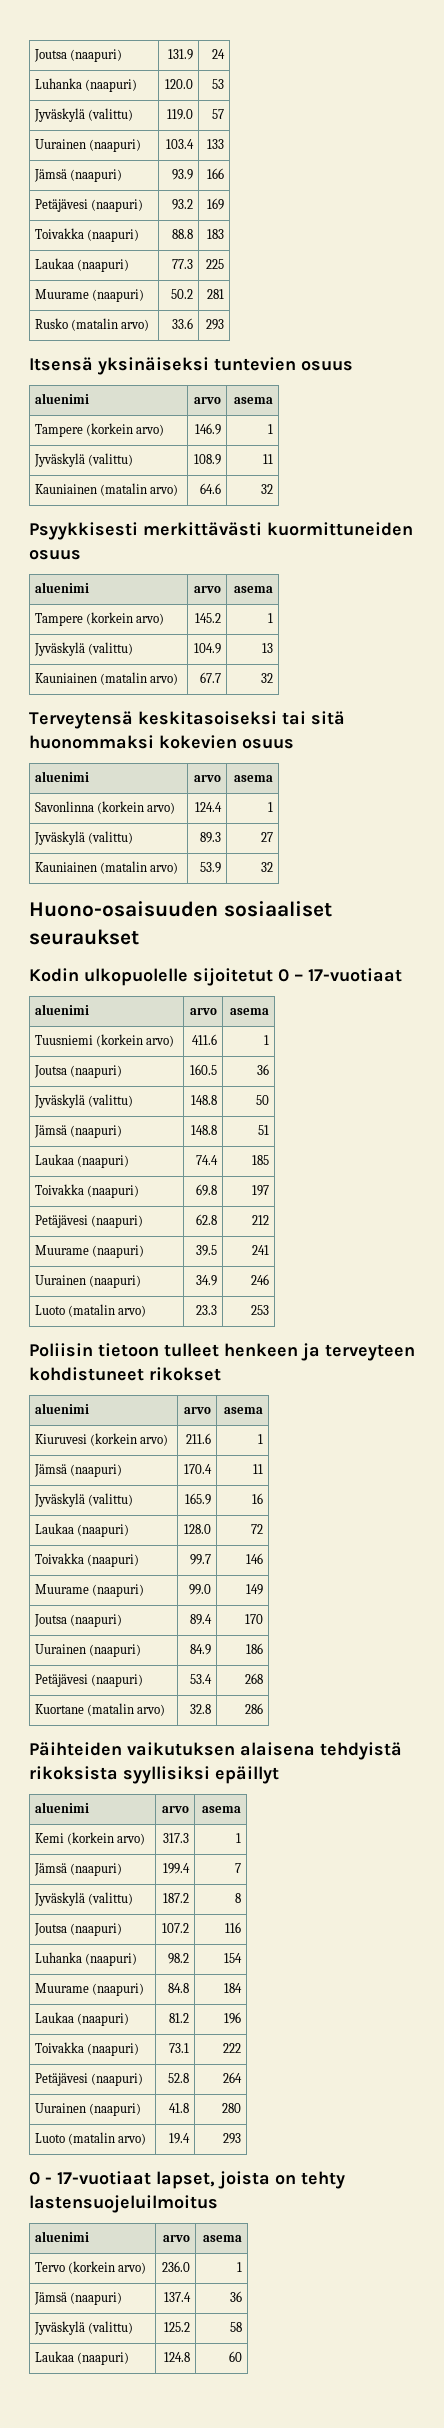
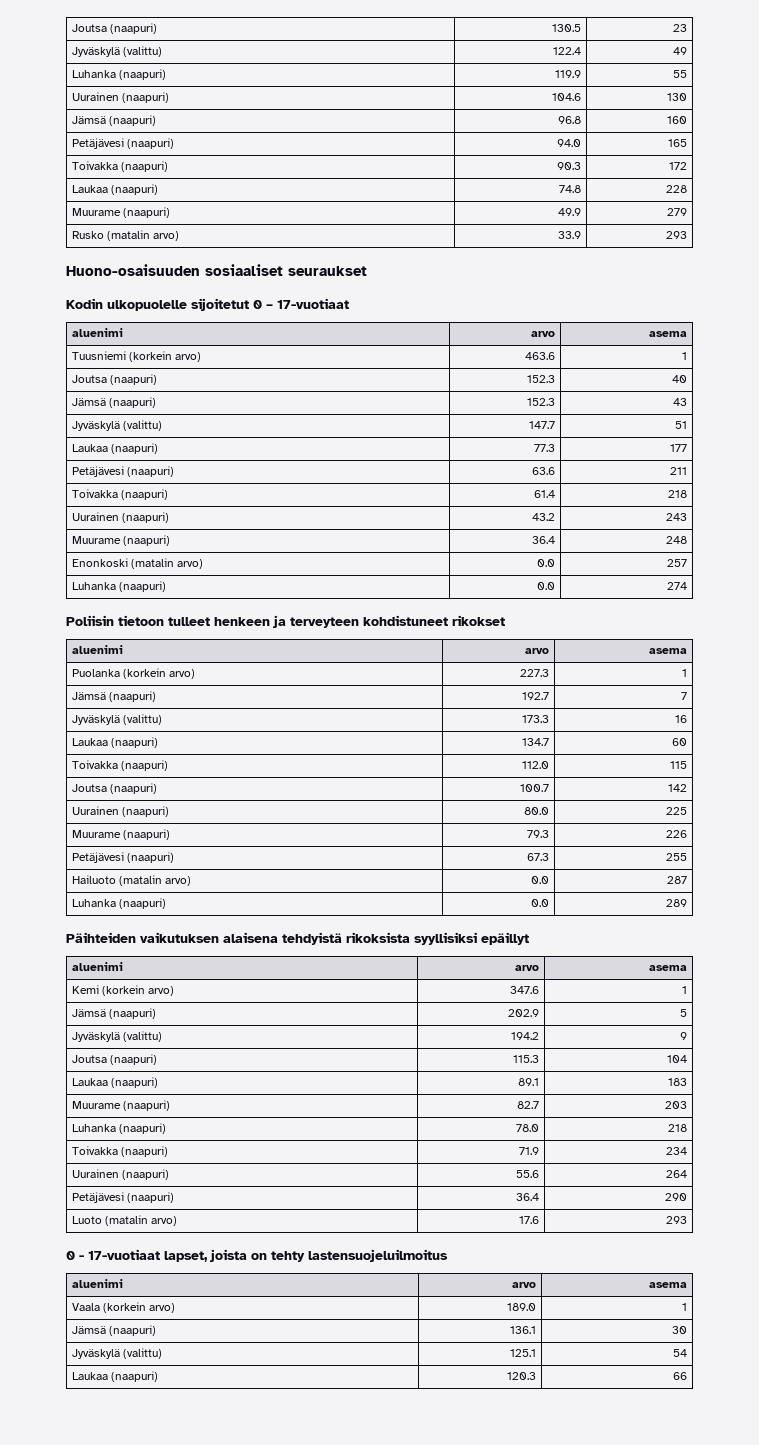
- Joutsa (naapuri) | 131.9 | 24
- Luhanka (naapuri) | 120.0 | 53
- Jyväskylä (valittu) | 119.0 | 57
- Uurainen (naapuri) | 103.4 | 133
- Jämsä (naapuri) | 93.9 | 166
- Petäjävesi (naapuri) | 93.2 | 169
- Toivakka (naapuri) | 88.8 | 183
- Laukaa (naapuri) | 77.3 | 225
- Muurame (naapuri) | 50.2 | 281
+ Joutsa (naapuri) | 130.5 | 23
+ Jyväskylä (valittu) | 122.4 | 49
+ Luhanka (naapuri) | 119.9 | 55
+ Uurainen (naapuri) | 104.6 | 130
+ Jämsä (naapuri) | 96.8 | 160
+ Petäjävesi (naapuri) | 94.0 | 165
+ Toivakka (naapuri) | 90.3 | 172
+ Laukaa (naapuri) | 74.8 | 228
+ Muurame (naapuri) | 49.9 | 279
- Rusko (matalin arvo) | 33.6 | 293
- Itsensä yksinäiseksi tuntevien osuus
- aluenimi | arvo | asema
- Tampere (korkein arvo) | 146.9 | 1
- Jyväskylä (valittu) | 108.9 | 11
- Kauniainen (matalin arvo) | 64.6 | 32
- Psyykkisesti merkittävästi kuormittuneiden osuus
- aluenimi | arvo | asema
- Tampere (korkein arvo) | 145.2 | 1
- Jyväskylä (valittu) | 104.9 | 13
- Kauniainen (matalin arvo) | 67.7 | 32
- Terveytensä keskitasoiseksi tai sitä huonommaksi kokevien osuus
- aluenimi | arvo | asema
- Savonlinna (korkein arvo) | 124.4 | 1
- Jyväskylä (valittu) | 89.3 | 27
- Kauniainen (matalin arvo) | 53.9 | 32
+ Rusko (matalin arvo) | 33.9 | 293
- Tuusniemi (korkein arvo) | 411.6 | 1
+ Tuusniemi (korkein arvo) | 463.6 | 1
- Joutsa (naapuri) | 160.5 | 36
- Jyväskylä (valittu) | 148.8 | 50
- Jämsä (naapuri) | 148.8 | 51
- Laukaa (naapuri) | 74.4 | 185
- Toivakka (naapuri) | 69.8 | 197
- Petäjävesi (naapuri) | 62.8 | 212
- Muurame (naapuri) | 39.5 | 241
- Uurainen (naapuri) | 34.9 | 246
- Luoto (matalin arvo) | 23.3 | 253
+ Joutsa (naapuri) | 152.3 | 40
+ Jämsä (naapuri) | 152.3 | 43
+ Jyväskylä (valittu) | 147.7 | 51
+ Laukaa (naapuri) | 77.3 | 177
+ Petäjävesi (naapuri) | 63.6 | 211
+ Toivakka (naapuri) | 61.4 | 218
+ Uurainen (naapuri) | 43.2 | 243
+ Muurame (naapuri) | 36.4 | 248
+ Enonkoski (matalin arvo) | 0.0 | 257
+ Luhanka (naapuri) | 0.0 | 274
- Kiuruvesi (korkein arvo) | 211.6 | 1
- Jämsä (naapuri) | 170.4 | 11
- Jyväskylä (valittu) | 165.9 | 16
+ Puolanka (korkein arvo) | 227.3 | 1
+ Jämsä (naapuri) | 192.7 | 7
+ Jyväskylä (valittu) | 173.3 | 16
- Laukaa (naapuri) | 128.0 | 72
- Toivakka (naapuri) | 99.7 | 146
- Muurame (naapuri) | 99.0 | 149
- Joutsa (naapuri) | 89.4 | 170
- Uurainen (naapuri) | 84.9 | 186
- Petäjävesi (naapuri) | 53.4 | 268
- Kuortane (matalin arvo) | 32.8 | 286
+ Laukaa (naapuri) | 134.7 | 60
+ Toivakka (naapuri) | 112.0 | 115
+ Joutsa (naapuri) | 100.7 | 142
+ Uurainen (naapuri) | 80.0 | 225
+ Muurame (naapuri) | 79.3 | 226
+ Petäjävesi (naapuri) | 67.3 | 255
+ Hailuoto (matalin arvo) | 0.0 | 287
+ Luhanka (naapuri) | 0.0 | 289
- Kemi (korkein arvo) | 317.3 | 1
- Jämsä (naapuri) | 199.4 | 7
- Jyväskylä (valittu) | 187.2 | 8
- Joutsa (naapuri) | 107.2 | 116
- Luhanka (naapuri) | 98.2 | 154
- Muurame (naapuri) | 84.8 | 184
- Laukaa (naapuri) | 81.2 | 196
- Toivakka (naapuri) | 73.1 | 222
- Petäjävesi (naapuri) | 52.8 | 264
- Uurainen (naapuri) | 41.8 | 280
- Luoto (matalin arvo) | 19.4 | 293
+ Kemi (korkein arvo) | 347.6 | 1
+ Jämsä (naapuri) | 202.9 | 5
+ Jyväskylä (valittu) | 194.2 | 9
+ Joutsa (naapuri) | 115.3 | 104
+ Laukaa (naapuri) | 89.1 | 183
+ Muurame (naapuri) | 82.7 | 203
+ Luhanka (naapuri) | 78.0 | 218
+ Toivakka (naapuri) | 71.9 | 234
+ Uurainen (naapuri) | 55.6 | 264
+ Petäjävesi (naapuri) | 36.4 | 290
+ Luoto (matalin arvo) | 17.6 | 293
- Tervo (korkein arvo) | 236.0 | 1
- Jämsä (naapuri) | 137.4 | 36
- Jyväskylä (valittu) | 125.2 | 58
- Laukaa (naapuri) | 124.8 | 60
+ Vaala (korkein arvo) | 189.0 | 1
+ Jämsä (naapuri) | 136.1 | 30
+ Jyväskylä (valittu) | 125.1 | 54
+ Laukaa (naapuri) | 120.3 | 66

